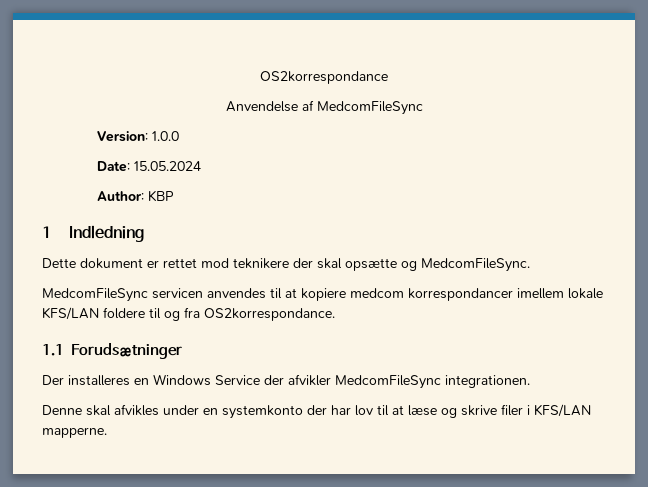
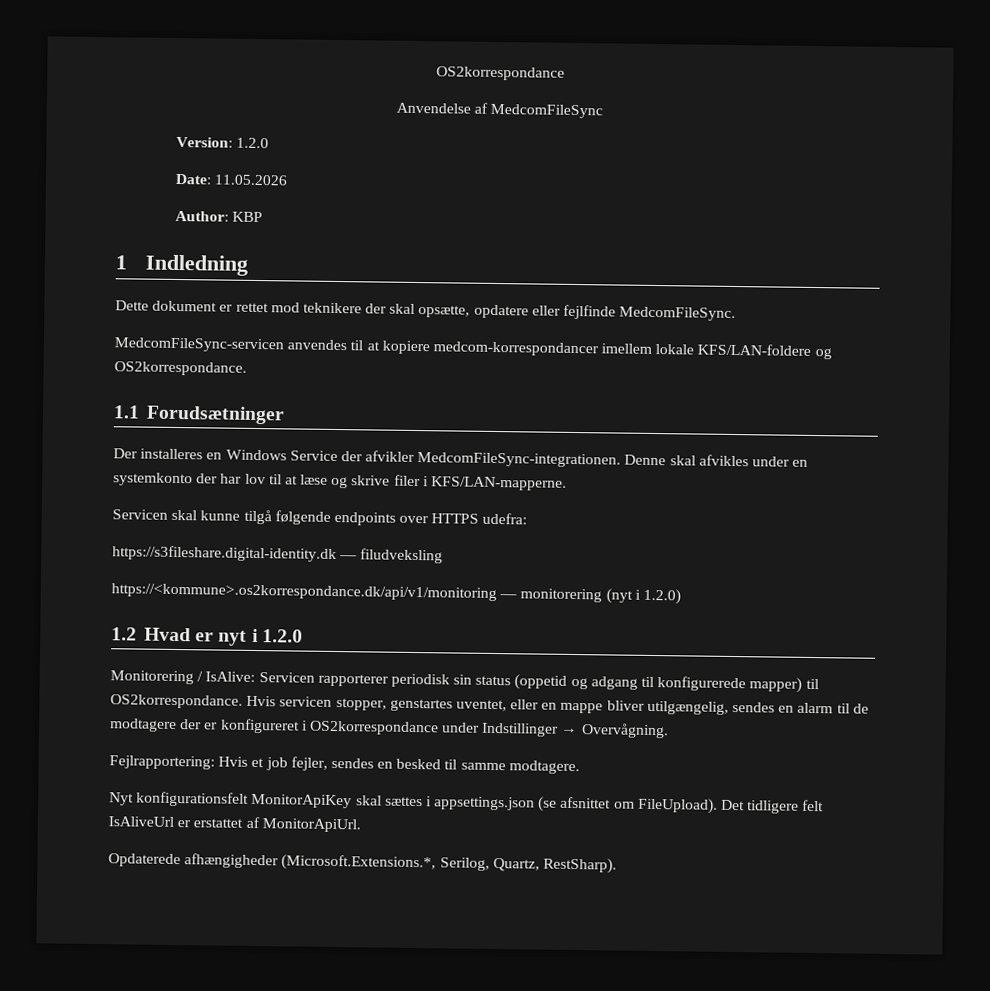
- Version: 1.0.0
+ Version: 1.2.0
- Date: 15.05.2024
+ Date: 11.05.2026
- Dette dokument er rettet mod teknikere der skal opsætte og MedcomFileSync.
+ Dette dokument er rettet mod teknikere der skal opsætte, opdatere eller fejlfinde MedcomFileSync.
- MedcomFileSync servicen anvendes til at kopiere medcom korrespondancer imellem lokale KFS/LAN foldere til og fra OS2korrespondance.
+ MedcomFileSync-servicen anvendes til at kopiere medcom-korrespondancer imellem lokale KFS/LAN-foldere og OS2korrespondance.
- Der installeres en Windows Service der afvikler MedcomFileSync integrationen.
- Denne skal afvikles under en systemkonto der har lov til at læse og skrive filer i KFS/LAN mapperne.
+ Der installeres en Windows Service der afvikler MedcomFileSync-integrationen. Denne skal afvikles under en systemkonto der har lov til at læse og skrive filer i KFS/LAN-mapperne.
+ Servicen skal kunne tilgå følgende endpoints over HTTPS udefra:
+ https://s3fileshare.digital-identity.dk — filudveksling
+ https://<kommune>.os2korrespondance.dk/api/v1/monitoring — monitorering (nyt i 1.2.0)
+ 1.2 Hvad er nyt i 1.2.0
+ Monitorering / IsAlive: Servicen rapporterer periodisk sin status (oppetid og adgang til konfigurerede mapper) til OS2korrespondance. Hvis servicen stopper, genstartes uventet, eller en mappe bliver utilgængelig, sendes en alarm til de modtagere der er konfigureret i OS2korrespondance under Indstillinger → Overvågning.
+ Fejlrapportering: Hvis et job fejler, sendes en besked til samme modtagere.
+ Nyt konfigurationsfelt MonitorApiKey skal sættes i appsettings.json (se afsnittet om FileUpload). Det tidligere felt IsAliveUrl er erstattet af MonitorApiUrl.
+ Opdaterede afhængigheder (Microsoft.Extensions.*, Serilog, Quartz, RestSharp).

